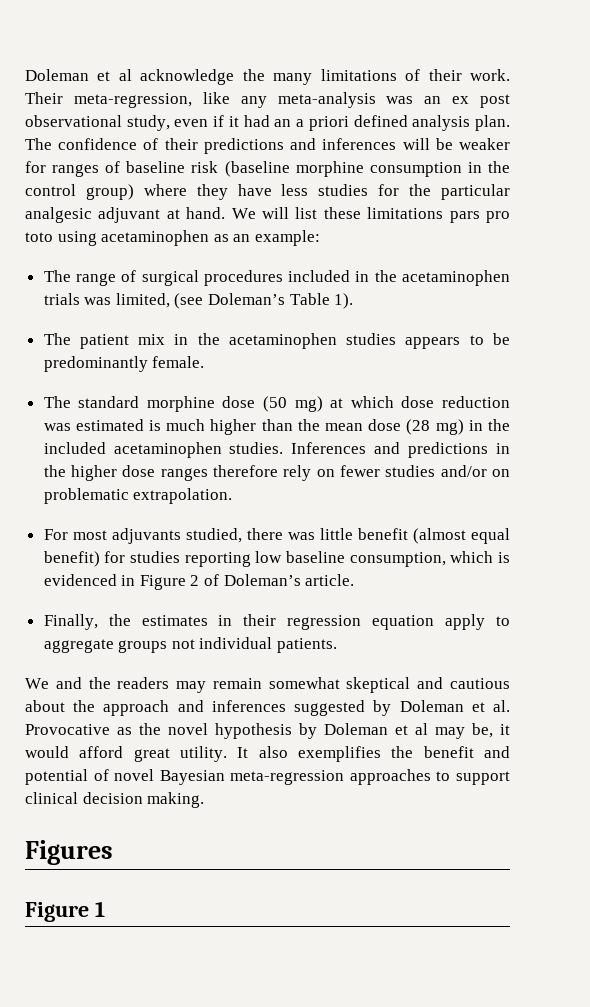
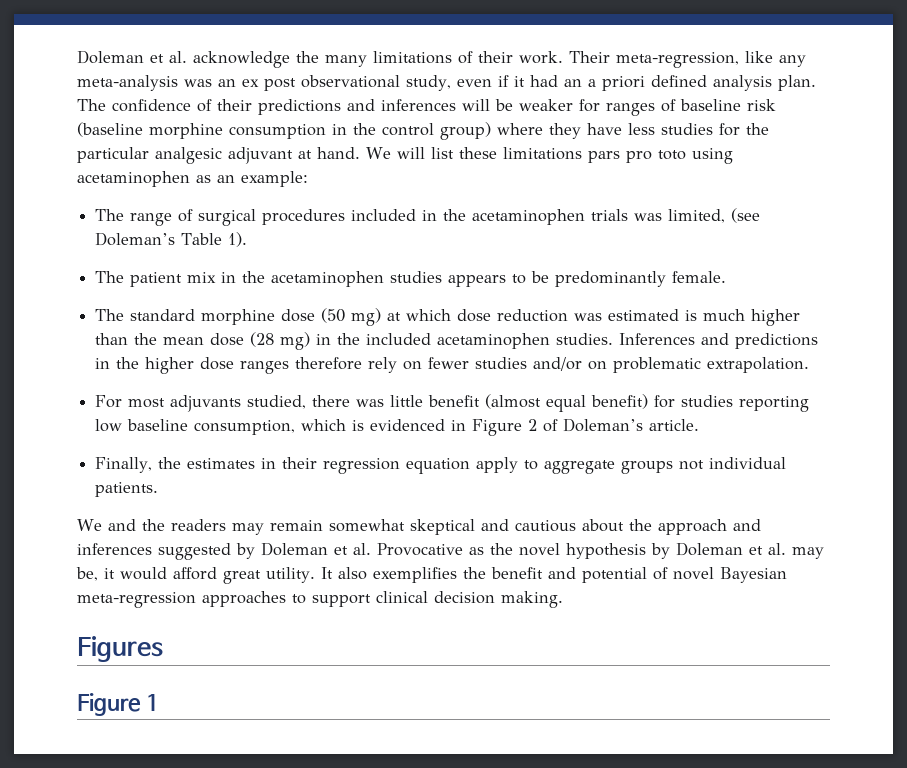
- Doleman et al acknowledge the many limitations of their work.
+ Doleman et al. acknowledge the many limitations of their work.
- We and the readers may remain somewhat skeptical and cautious about the approach and inferences suggested by Doleman et al. Provocative as the novel hypothesis by Doleman et al may be, it would afford great utility.
+ We and the readers may remain somewhat skeptical and cautious about the approach and inferences suggested by Doleman et al. Provocative as the novel hypothesis by Doleman et al. may be, it would afford great utility.

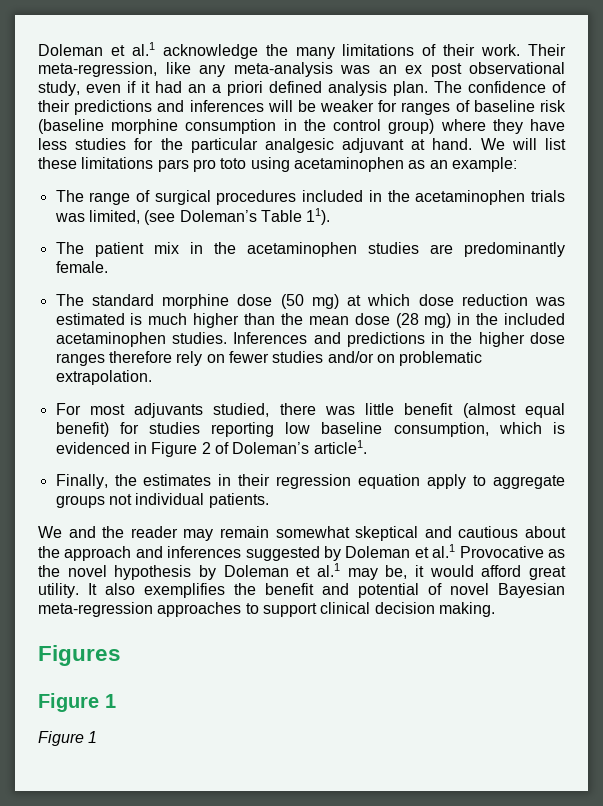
- Doleman et al. acknowledge the many limitations of their work.
+ Doleman et al.1 acknowledge the many limitations of their work.
- The range of surgical procedures included in the acetaminophen trials was limited, (see Doleman’s Table 1).
+ The range of surgical procedures included in the acetaminophen trials was limited, (see Doleman’s Table 11).
- The patient mix in the acetaminophen studies appears to be predominantly female.
+ The patient mix in the acetaminophen studies are predominantly female.
- For most adjuvants studied, there was little benefit (almost equal benefit) for studies reporting low baseline consumption, which is evidenced in Figure 2 of Doleman’s article.
+ For most adjuvants studied, there was little benefit (almost equal benefit) for studies reporting low baseline consumption, which is evidenced in Figure 2 of Doleman’s article1.
- We and the readers may remain somewhat skeptical and cautious about the approach and inferences suggested by Doleman et al. Provocative as the novel hypothesis by Doleman et al. may be, it would afford great utility.
+ We and the reader may remain somewhat skeptical and cautious about the approach and inferences suggested by Doleman et al.1 Provocative as the novel hypothesis by Doleman et al.1 may be, it would afford great utility.
  Figures
+ Figure 1

